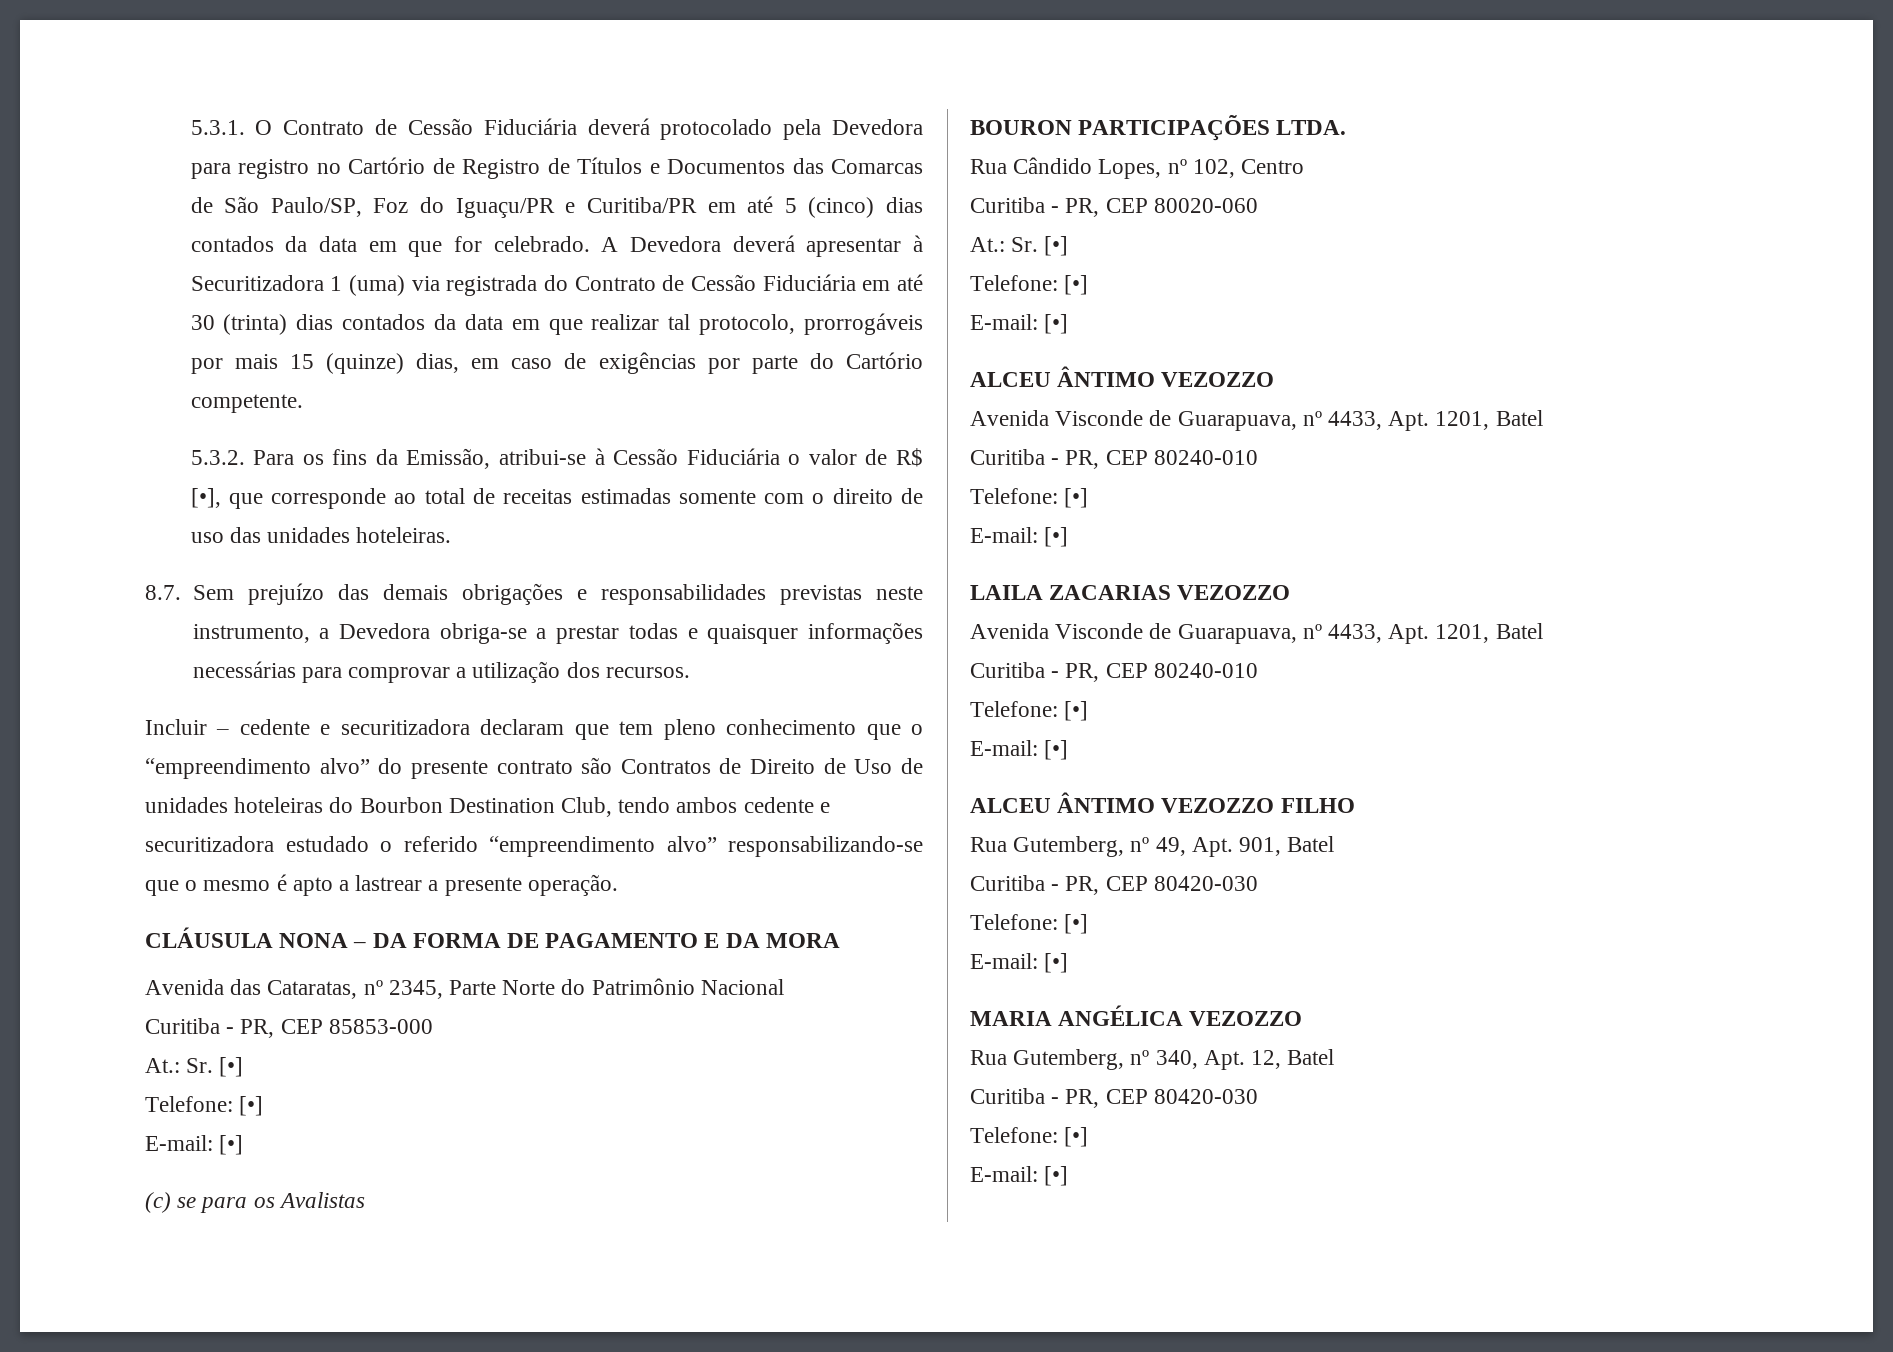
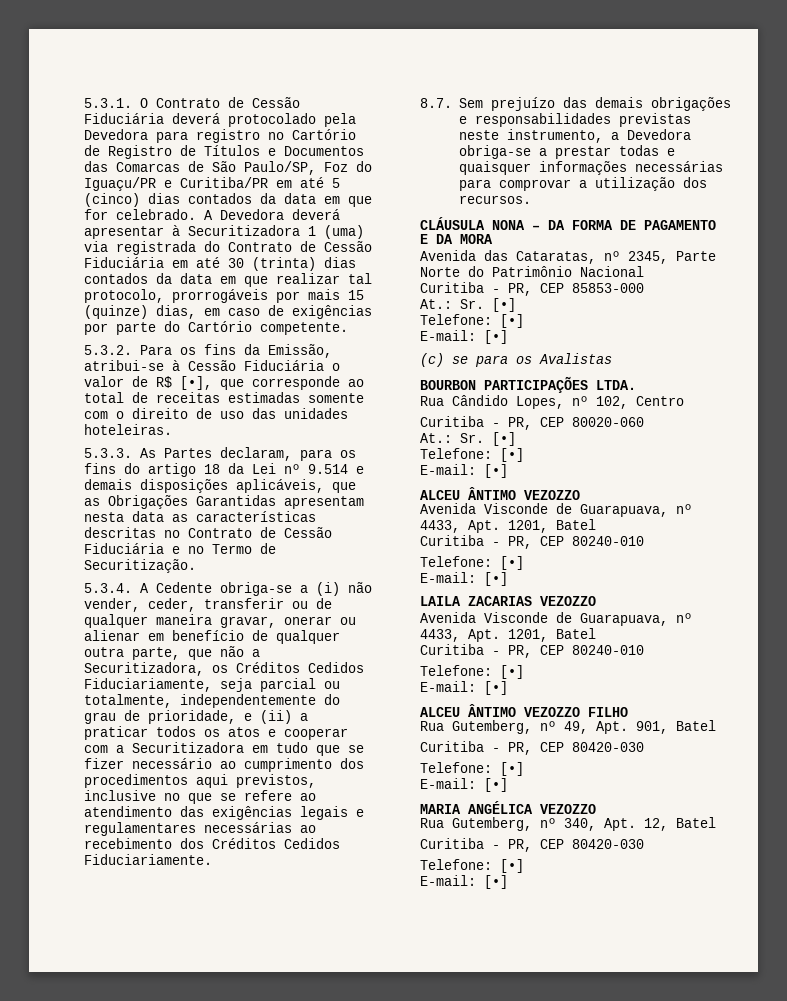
+ 5.3.3. As Partes declaram, para os fins do artigo 18 da Lei nº 9.514 e demais disposições aplicáveis, que as Obrigações Garantidas apresentam nesta data as características descritas no Contrato de Cessão Fiduciária e no Termo de Securitização.
+ 5.3.4. A Cedente obriga-se a (i) não vender, ceder, transferir ou de qualquer maneira gravar, onerar ou alienar em benefício de qualquer outra parte, que não a Securitizadora, os Créditos Cedidos Fiduciariamente, seja parcial ou totalmente, independentemente do grau de prioridade, e (ii) a praticar todos os atos e cooperar com a Securitizadora em tudo que se fizer necessário ao cumprimento dos procedimentos aqui previstos, inclusive no que se refere ao atendimento das exigências legais e regulamentares necessárias ao recebimento dos Créditos Cedidos Fiduciariamente.
- Incluir – cedente e securitizadora declaram que tem pleno conhecimento que o “empreendimento alvo” do presente contrato são Contratos de Direito de Uso de unidades hoteleiras do Bourbon Destination Club, tendo ambos cedente e securitizadora estudado o referido “empreendimento alvo” responsabilizando-se que o mesmo é apto a lastrear a presente operação.
- BOURON PARTICIPAÇÕES LTDA.
+ BOURBON PARTICIPAÇÕES LTDA.

